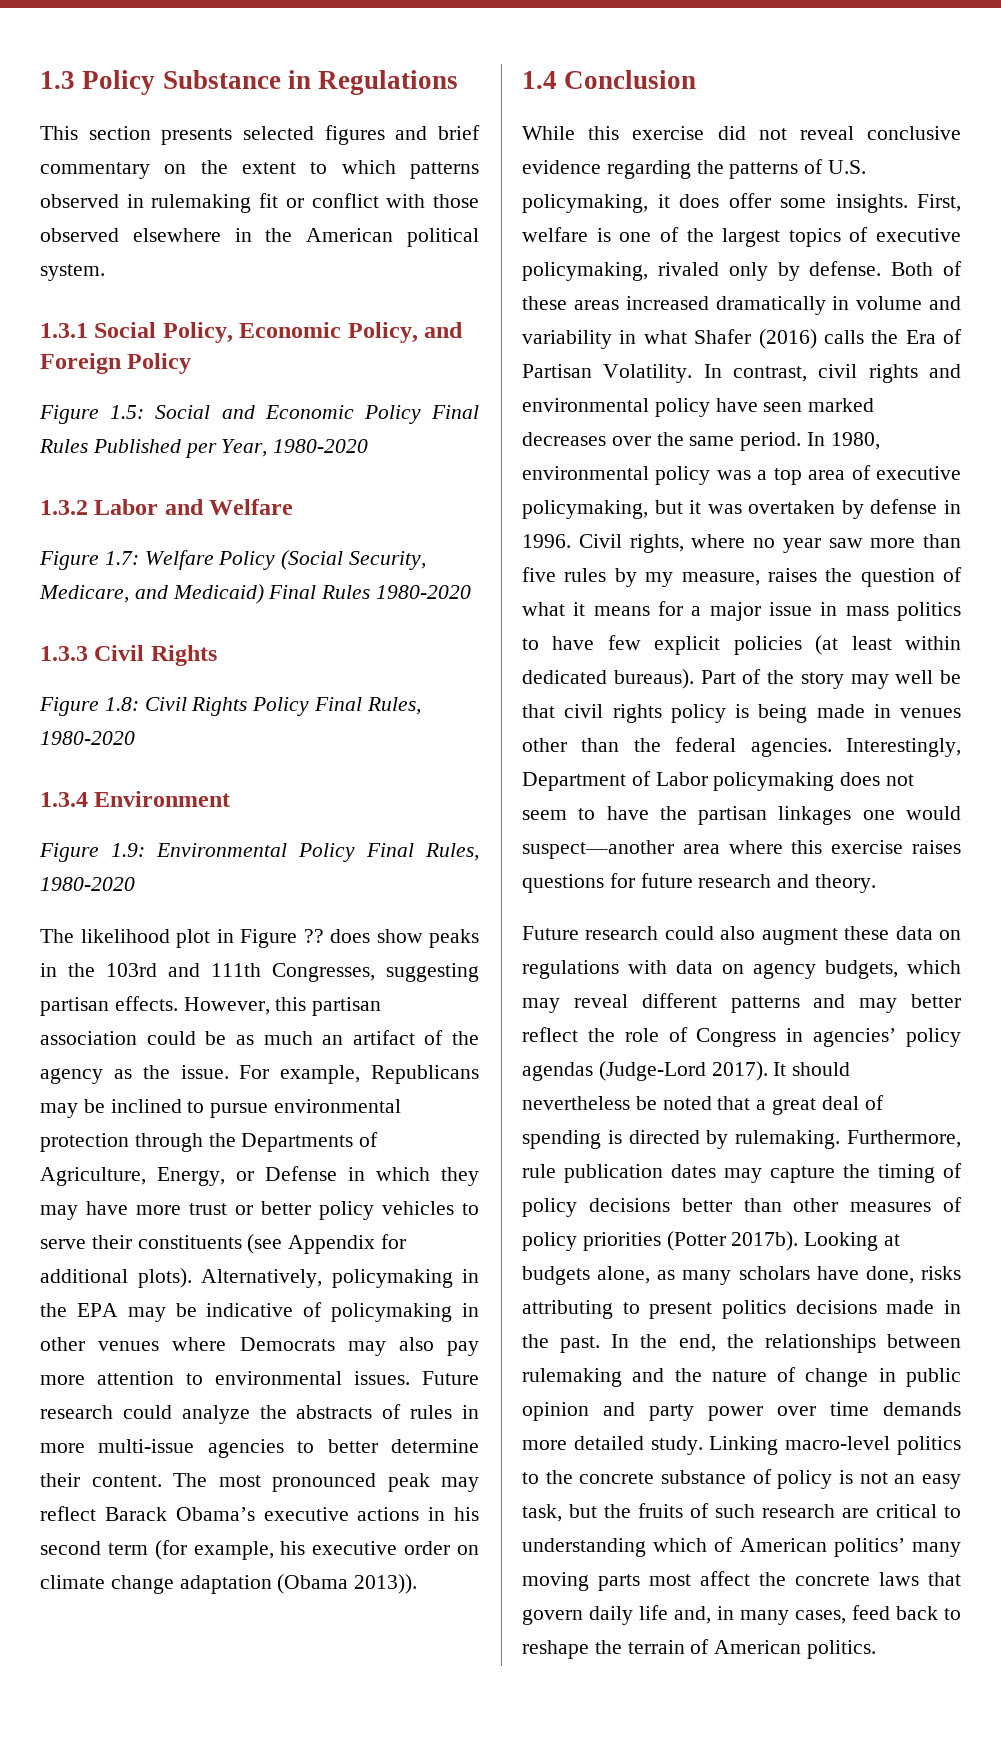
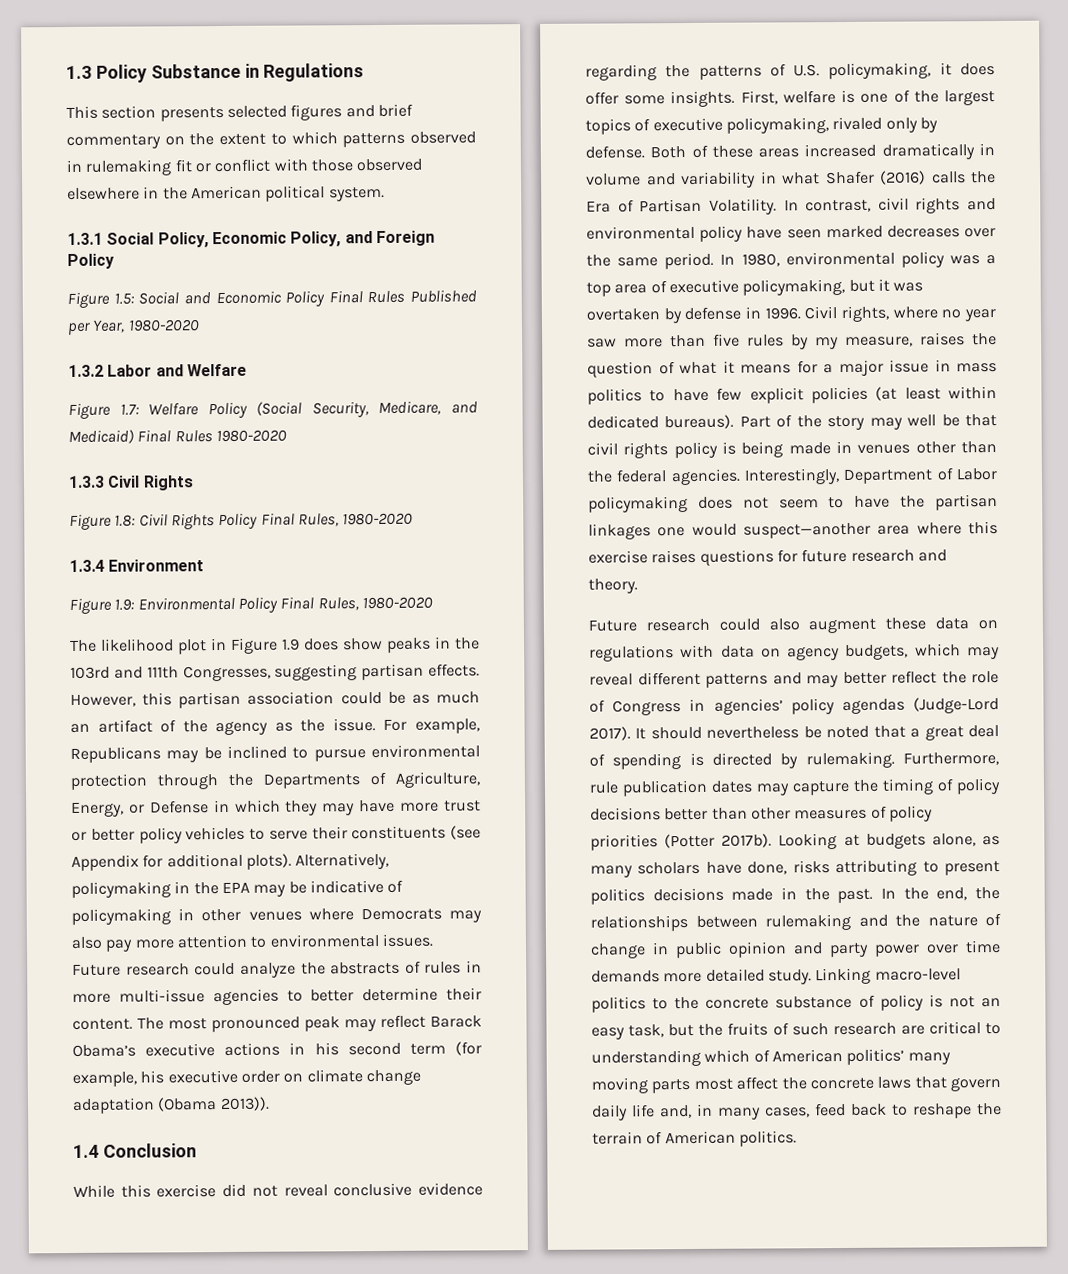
- The likelihood plot in Figure ?? does show peaks in the 103rd and 111th Congresses, suggesting partisan effects.
+ The likelihood plot in Figure 1.9 does show peaks in the 103rd and 111th Congresses, suggesting partisan effects.

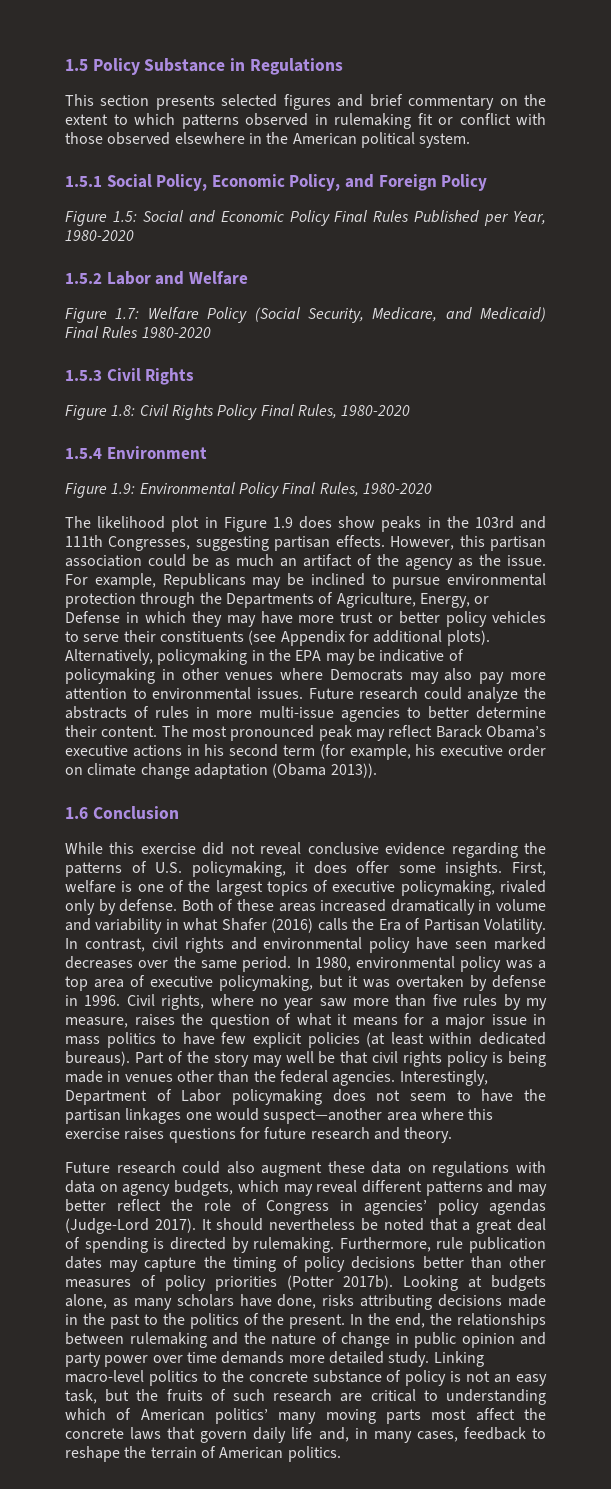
- 1.3 Policy Substance in Regulations
+ 1.5 Policy Substance in Regulations
- 1.3.1 Social Policy, Economic Policy, and Foreign Policy
+ 1.5.1 Social Policy, Economic Policy, and Foreign Policy
- 1.3.2 Labor and Welfare
+ 1.5.2 Labor and Welfare
- 1.3.3 Civil Rights
+ 1.5.3 Civil Rights
- 1.3.4 Environment
+ 1.5.4 Environment
- 1.4 Conclusion
+ 1.6 Conclusion
- Looking at budgets alone, as many scholars have done, risks attributing to present politics decisions made in the past.
+ Looking at budgets alone, as many scholars have done, risks attributing decisions made in the past to the politics of the present.
- Linking macro-level politics to the concrete substance of policy is not an easy task, but the fruits of such research are critical to understanding which of American politics’ many moving parts most affect the concrete laws that govern daily life and, in many cases, feed back to reshape the terrain of American politics.
+ Linking macro-level politics to the concrete substance of policy is not an easy task, but the fruits of such research are critical to understanding which of American politics’ many moving parts most affect the concrete laws that govern daily life and, in many cases, feedback to reshape the terrain of American politics.

